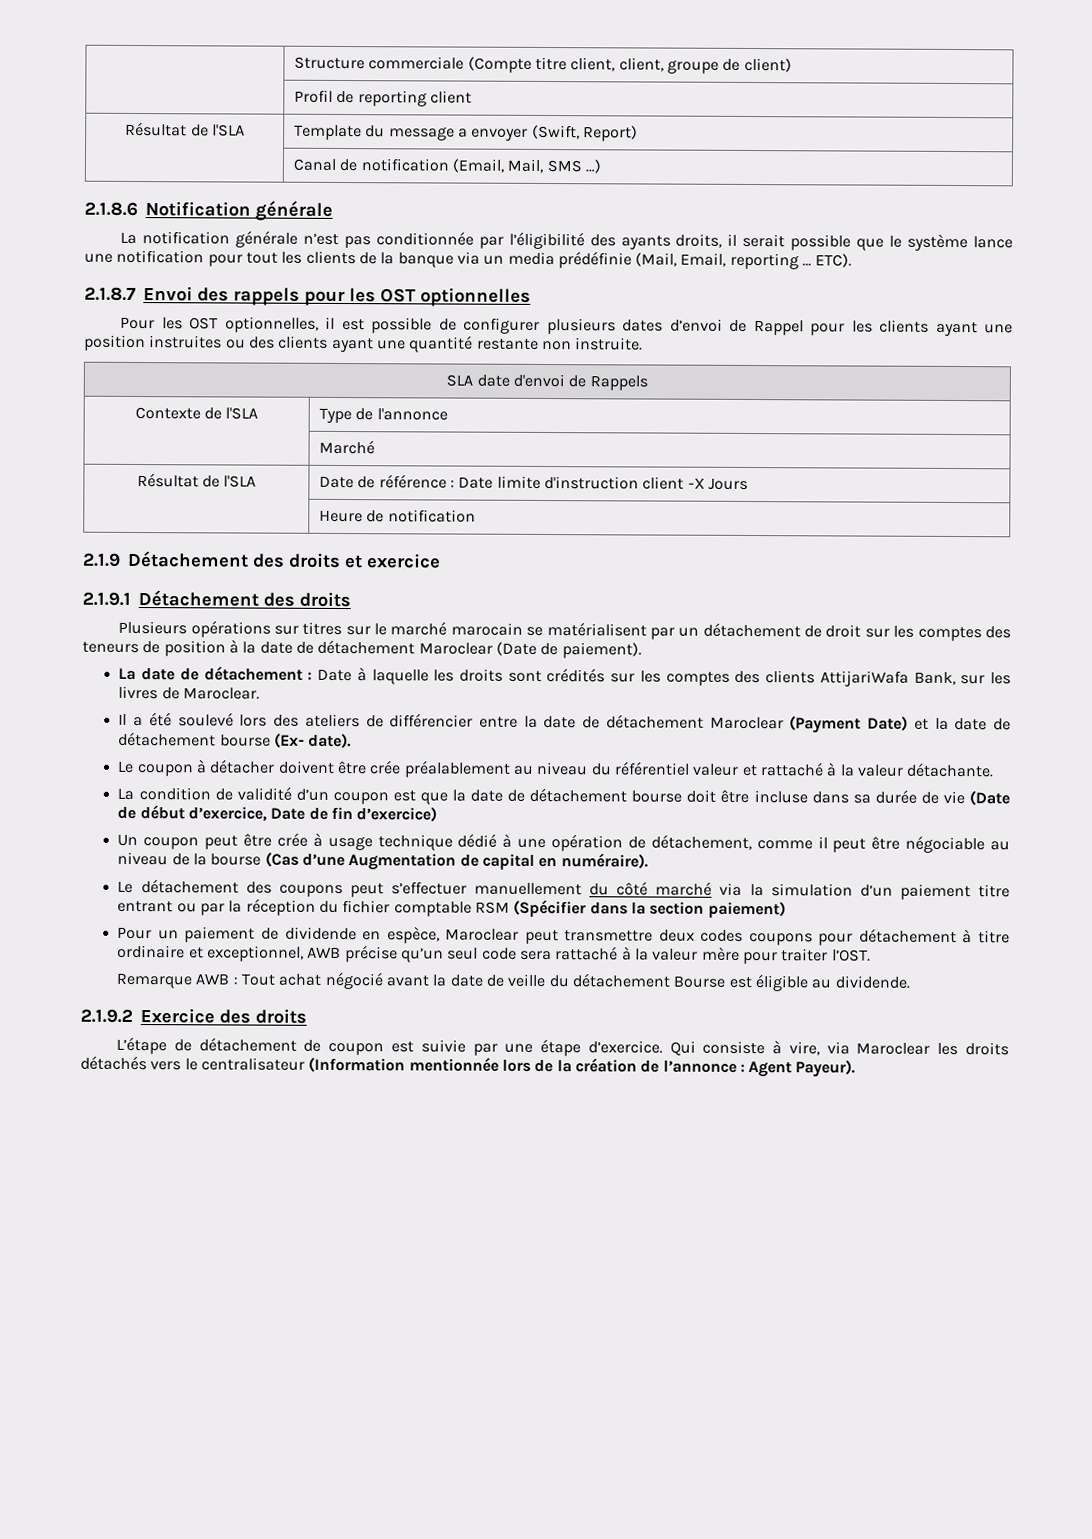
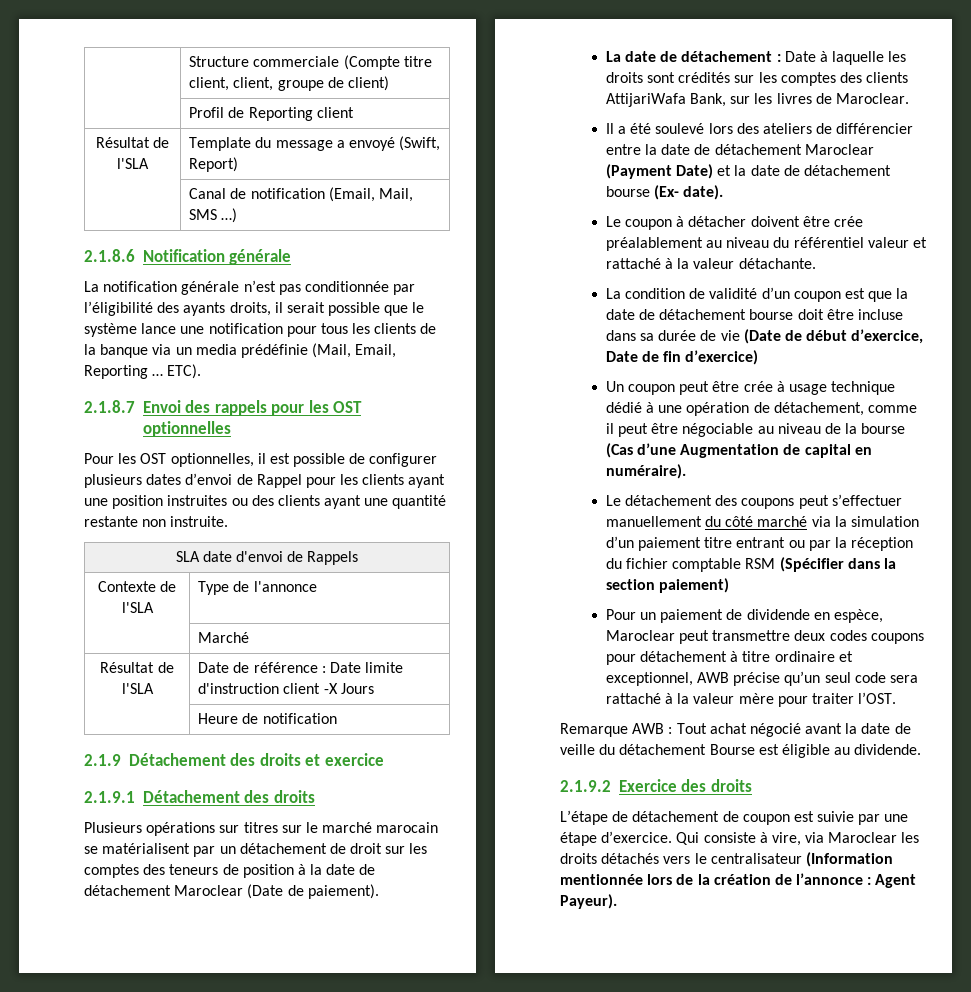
- | Profil de reporting client
+ | Profil de Reporting client
- Résultat de l'SLA | Template du message a envoyer (Swift, Report)
+ Résultat de l'SLA | Template du message a envoyé (Swift, Report)
- La notification générale n’est pas conditionnée par l’éligibilité des ayants droits, il serait possible que le système lance une notification pour tout les clients de la banque via un media prédéfinie (Mail, Email, reporting …
+ La notification générale n’est pas conditionnée par l’éligibilité des ayants droits, il serait possible que le système lance une notification pour tous les clients de la banque via un media prédéfinie (Mail, Email, Reporting …

